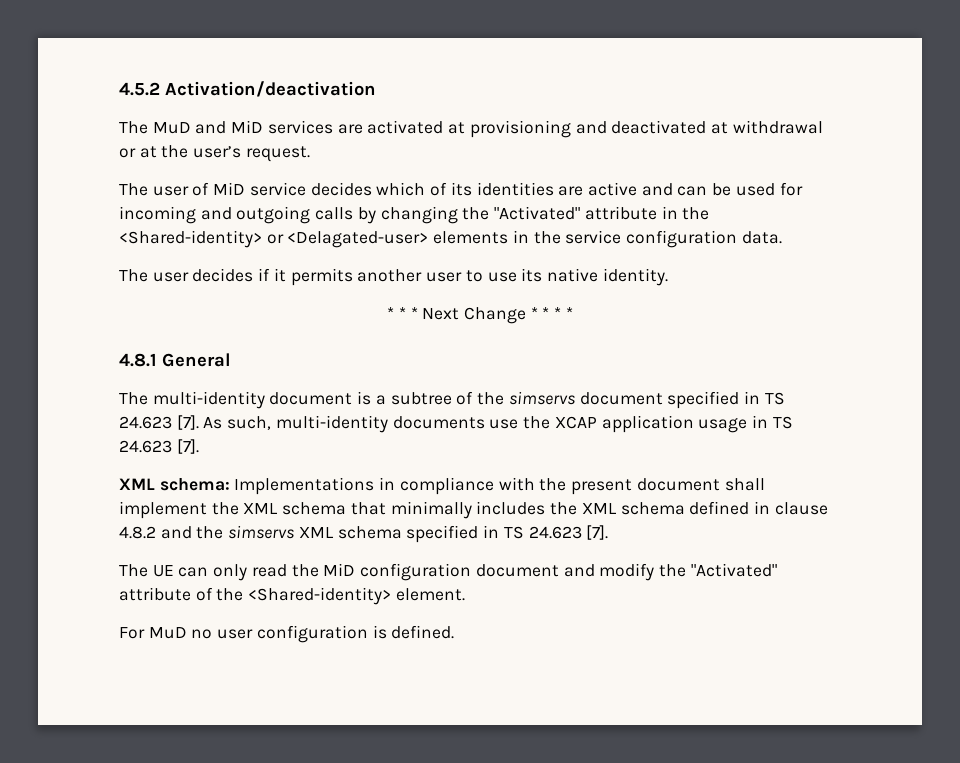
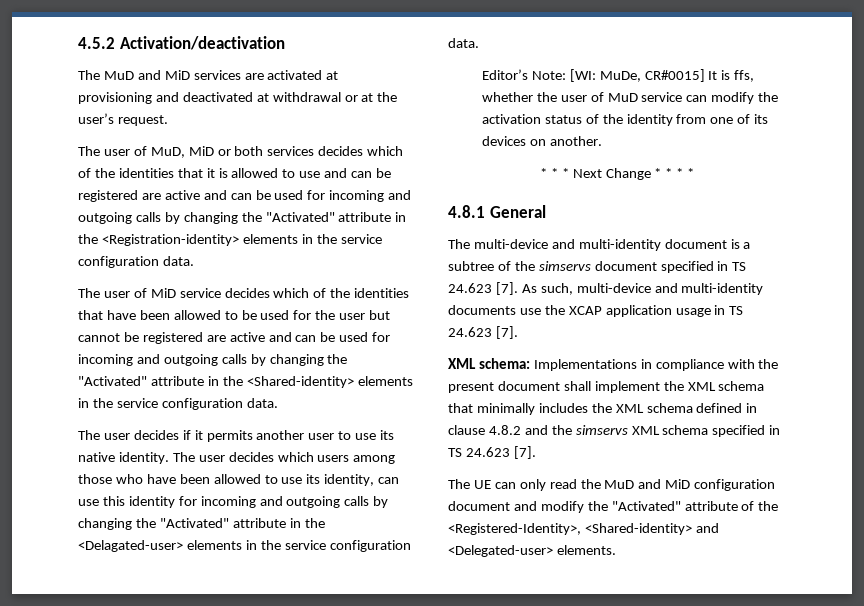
+ The user of MuD, MiD or both services decides which of the identities that it is allowed to use and can be registered are active and can be used for incoming and outgoing calls by changing the "Activated" attribute in the <Registration-identity> elements in the service configuration data.
- The user of MiD service decides which of its identities are active and can be used for incoming and outgoing calls by changing the "Activated" attribute in the <Shared-identity> or <Delagated-user> elements in the service configuration data.
+ The user of MiD service decides which of the identities that have been allowed to be used for the user but cannot be registered are active and can be used for incoming and outgoing calls by changing the "Activated" attribute in the <Shared-identity> elements in the service configuration data.
+ The user decides which users among those who have been allowed to use its identity, can use this identity for incoming and outgoing calls by changing the "Activated" attribute in the <Delagated-user> elements in the service configuration data.
+ Editor’s Note: [WI: MuDe, CR#0015] It is ffs, whether the user of MuD service can modify the activation status of the identity from one of its devices on another.
- The multi-identity document is a subtree of the simservs document specified in TS 24.623 [7].
+ The multi-device and multi-identity document is a subtree of the simservs document specified in TS 24.623 [7].
- As such, multi-identity documents use the XCAP application usage in TS 24.623 [7].
+ As such, multi-device and multi-identity documents use the XCAP application usage in TS 24.623 [7].
- The UE can only read the MiD configuration document and modify the "Activated" attribute of the <Shared-identity> element.
- For MuD no user configuration is defined.
+ The UE can only read the MuD and MiD configuration document and modify the "Activated" attribute of the <Registered-Identity>, <Shared-identity> and <Delegated-user> elements.

